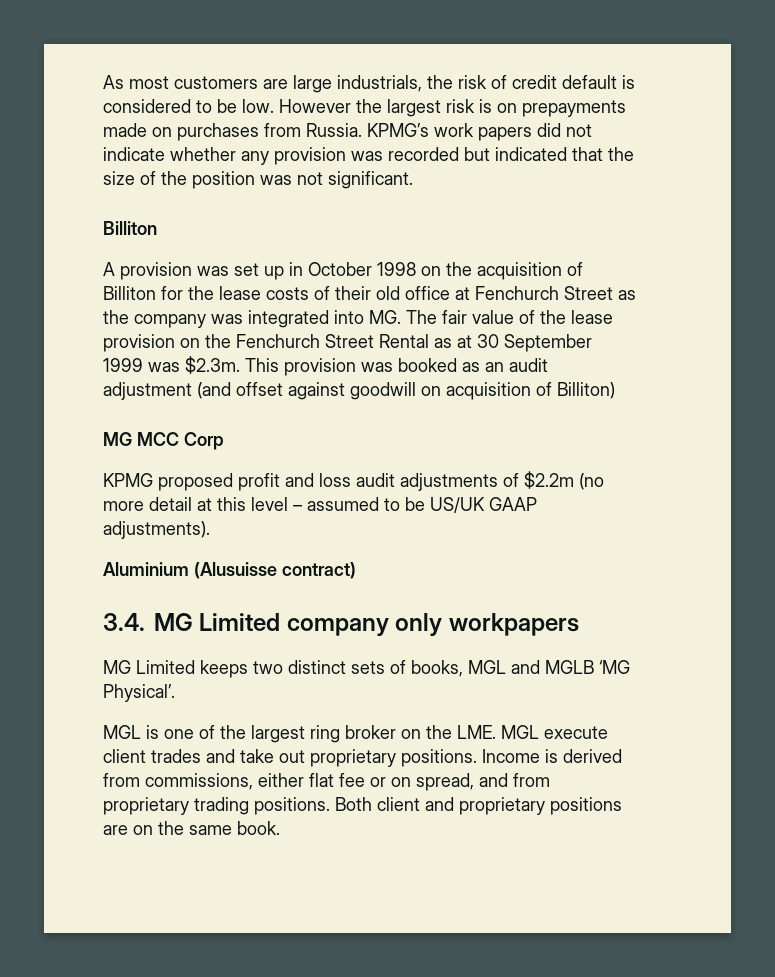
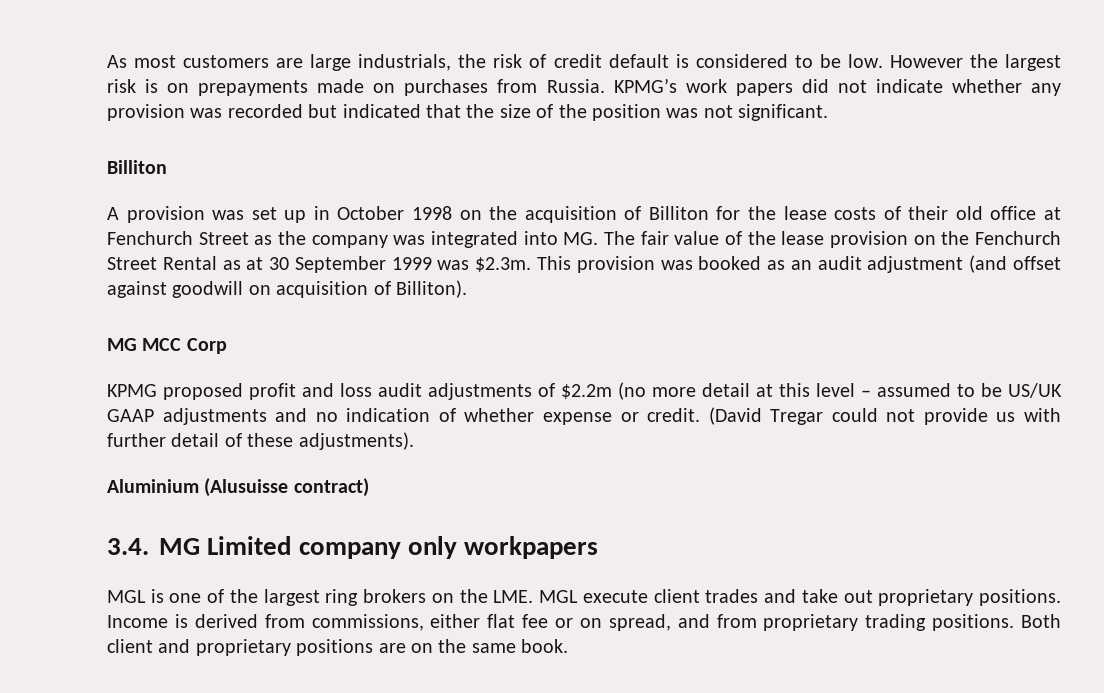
- A provision was set up in October 1998 on the acquisition of Billiton for the lease costs of their old office at Fenchurch Street as the company was integrated into MG. The fair value of the lease provision on the Fenchurch Street Rental as at 30 September 1999 was $2.3m. This provision was booked as an audit adjustment (and offset against goodwill on acquisition of Billiton)
+ A provision was set up in October 1998 on the acquisition of Billiton for the lease costs of their old office at Fenchurch Street as the company was integrated into MG. The fair value of the lease provision on the Fenchurch Street Rental as at 30 September 1999 was $2.3m. This provision was booked as an audit adjustment (and offset against goodwill on acquisition of Billiton).
- KPMG proposed profit and loss audit adjustments of $2.2m (no more detail at this level – assumed to be US/UK GAAP adjustments).
+ KPMG proposed profit and loss audit adjustments of $2.2m (no more detail at this level – assumed to be US/UK GAAP adjustments and no indication of whether expense or credit. (David Tregar could not provide us with further detail of these adjustments).
- MG Limited keeps two distinct sets of books, MGL and MGLB ‘MG Physical’.
- MGL is one of the largest ring broker on the LME. MGL execute client trades and take out proprietary positions.
+ MGL is one of the largest ring brokers on the LME. MGL execute client trades and take out proprietary positions.

